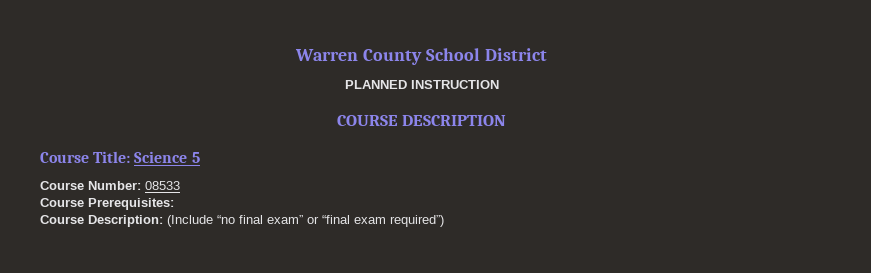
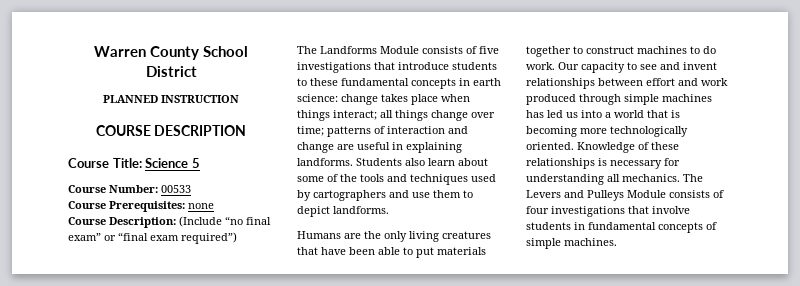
- Course Number: 08533
- Course Prerequisites:
+ Course Number: 00533
+ Course Prerequisites: none
+ The Landforms Module consists of five investigations that introduce students to these fundamental concepts in earth science: change takes place when things interact; all things change over time; patterns of interaction and change are useful in explaining landforms. Students also learn about some of the tools and techniques used by cartographers and use them to depict landforms.
+ Humans are the only living creatures that have been able to put materials together to construct machines to do work. Our capacity to see and invent relationships between effort and work produced through simple machines has led us into a world that is becoming more technologically oriented. Knowledge of these relationships is necessary for understanding all mechanics. The Levers and Pulleys Module consists of four investigations that involve students in fundamental concepts of simple machines.

